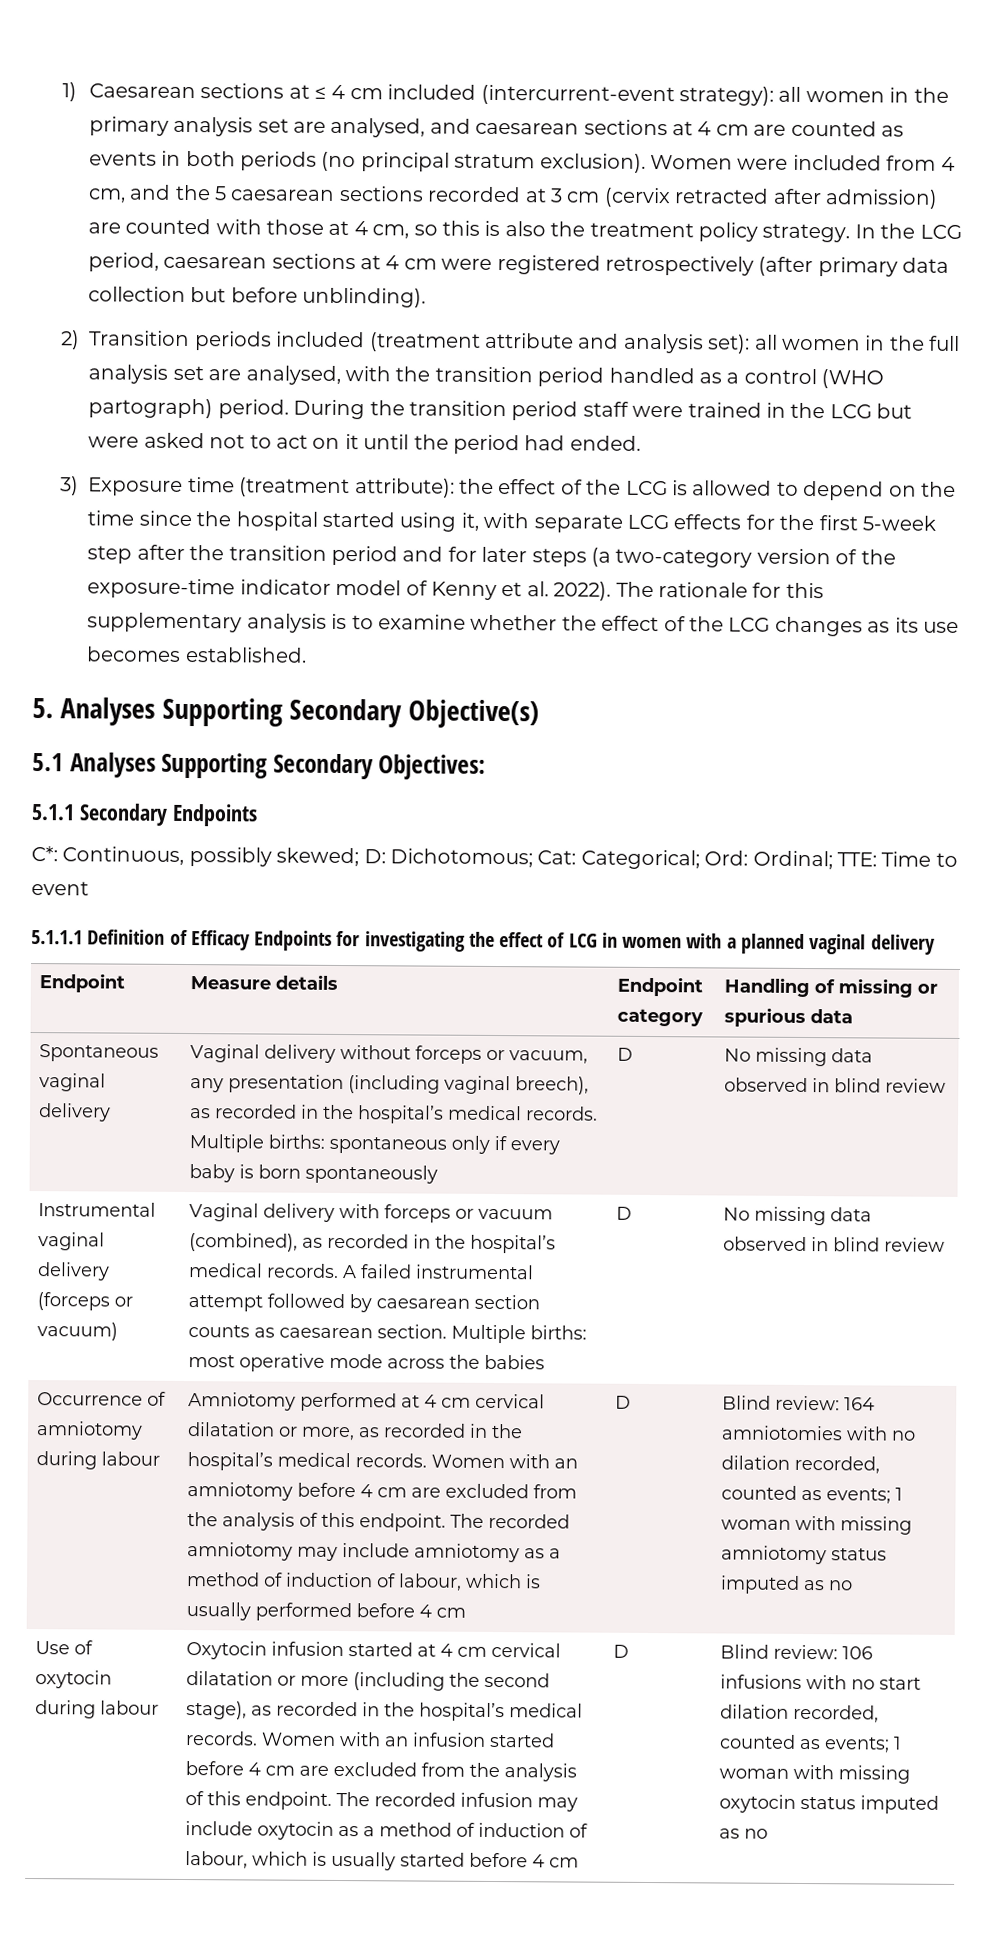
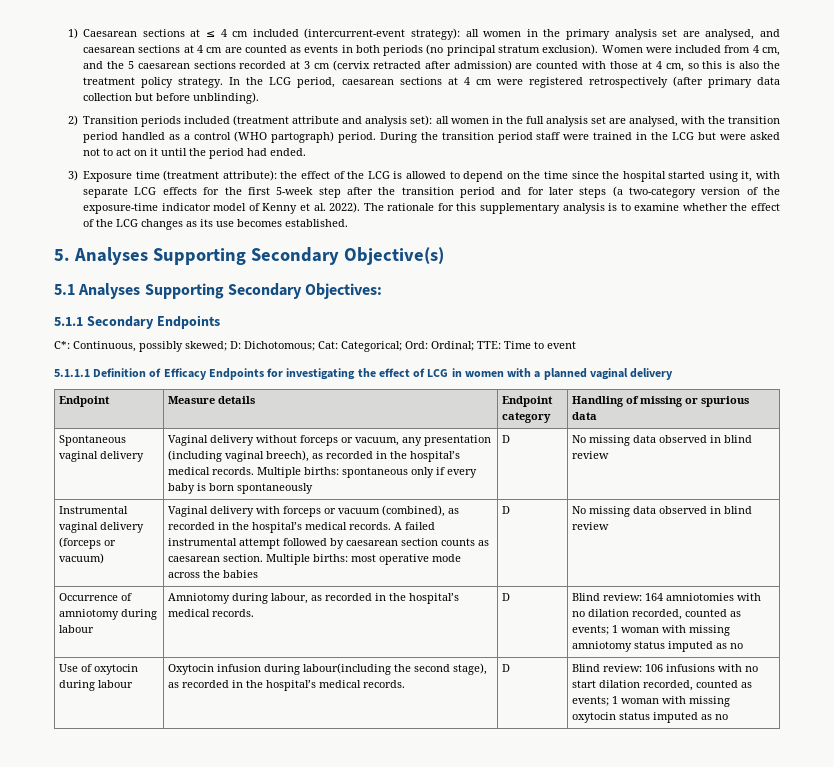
- Amniotomy performed at 4 cm cervical dilatation or more, as recorded in the hospital’s medical records. Women with an amniotomy before 4 cm are excluded from the analysis of this endpoint. The recorded amniotomy may include amniotomy as a method of induction of labour, which is usually performed before 4 cm
+ Amniotomy during labour, as recorded in the hospital’s medical records.
- Oxytocin infusion started at 4 cm cervical dilatation or more (including the second stage), as recorded in the hospital’s medical records. Women with an infusion started before 4 cm are excluded from the analysis of this endpoint. The recorded infusion may include oxytocin as a method of induction of labour, which is usually started before 4 cm
+ Oxytocin infusion during labour(including the second stage), as recorded in the hospital’s medical records.

